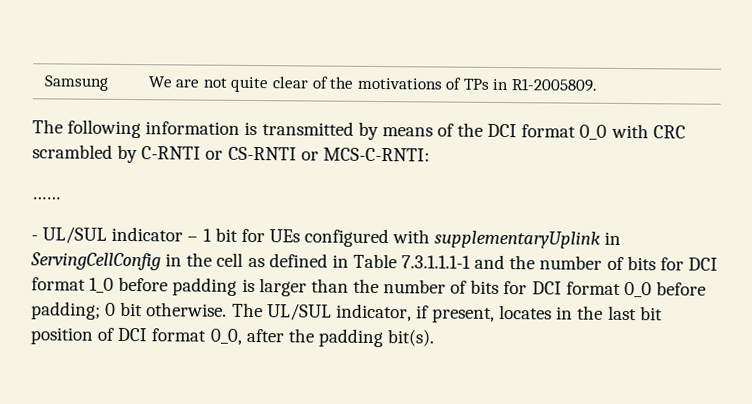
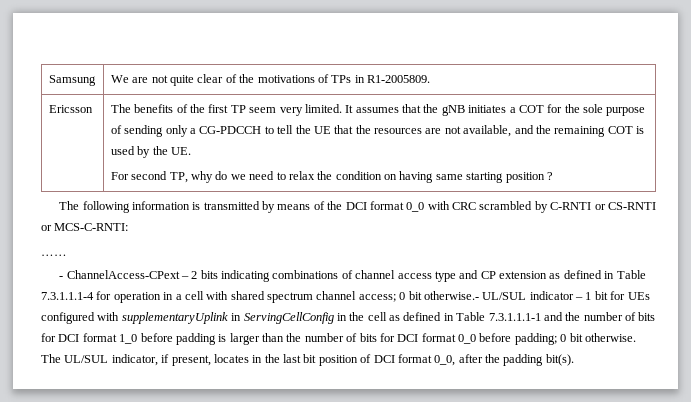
+ Ericsson | The benefits of the first TP seem very limited. It assumes that the gNB initiates a COT for the sole purpose of sending only a CG-PDCCH to tell the UE that the resources are not available, and the remaining COT is used by the UE.
+ For second TP, why do we need to relax the condition on having same starting position ?
- - UL/SUL indicator – 1 bit for UEs configured with supplementaryUplink in ServingCellConfig in the cell as defined in Table 7.3.1.1.1-1 and the number of bits for DCI format 1_0 before padding is larger than the number of bits for DCI format 0_0 before padding; 0 bit otherwise.
+ - ChannelAccess-CPext – 2 bits indicating combinations of channel access type and CP extension as defined in Table 7.3.1.1.1-4 for operation in a cell with shared spectrum channel access; 0 bit otherwise.- UL/SUL indicator – 1 bit for UEs configured with supplementaryUplink in ServingCellConfig in the cell as defined in Table 7.3.1.1.1-1 and the number of bits for DCI format 1_0 before padding is larger than the number of bits for DCI format 0_0 before padding; 0 bit otherwise.

